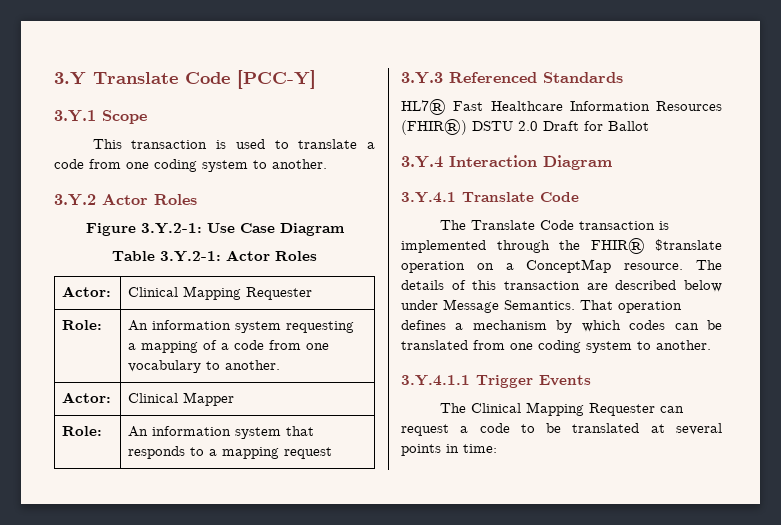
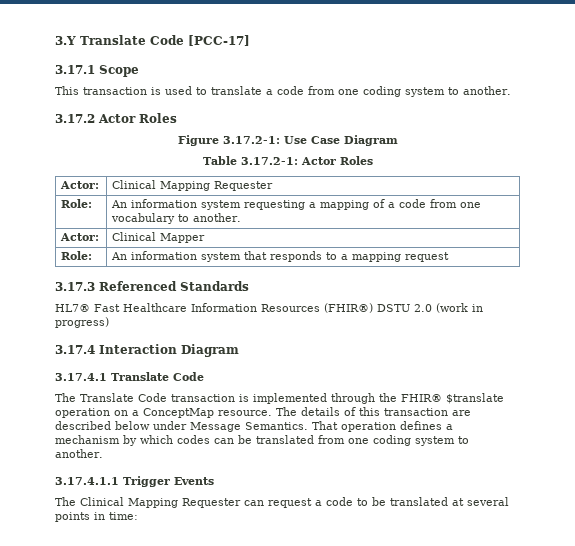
- 3.Y Translate Code [PCC-Y]
- 3.Y.1 Scope
+ 3.Y Translate Code [PCC-17]
+ 3.17.1 Scope
- 3.Y.2 Actor Roles
+ 3.17.2 Actor Roles
- Figure 3.Y.2-1: Use Case Diagram
+ Figure 3.17.2-1: Use Case Diagram
- Table 3.Y.2-1: Actor Roles
+ Table 3.17.2-1: Actor Roles
- 3.Y.3 Referenced Standards
+ 3.17.3 Referenced Standards
- HL7® Fast Healthcare Information Resources (FHIR®) DSTU 2.0 Draft for Ballot
- 3.Y.4 Interaction Diagram
+ HL7® Fast Healthcare Information Resources (FHIR®) DSTU 2.0 (work in progress)
+ 3.17.4 Interaction Diagram
- 3.Y.4.1 Translate Code
+ 3.17.4.1 Translate Code
- 3.Y.4.1.1 Trigger Events
+ 3.17.4.1.1 Trigger Events

